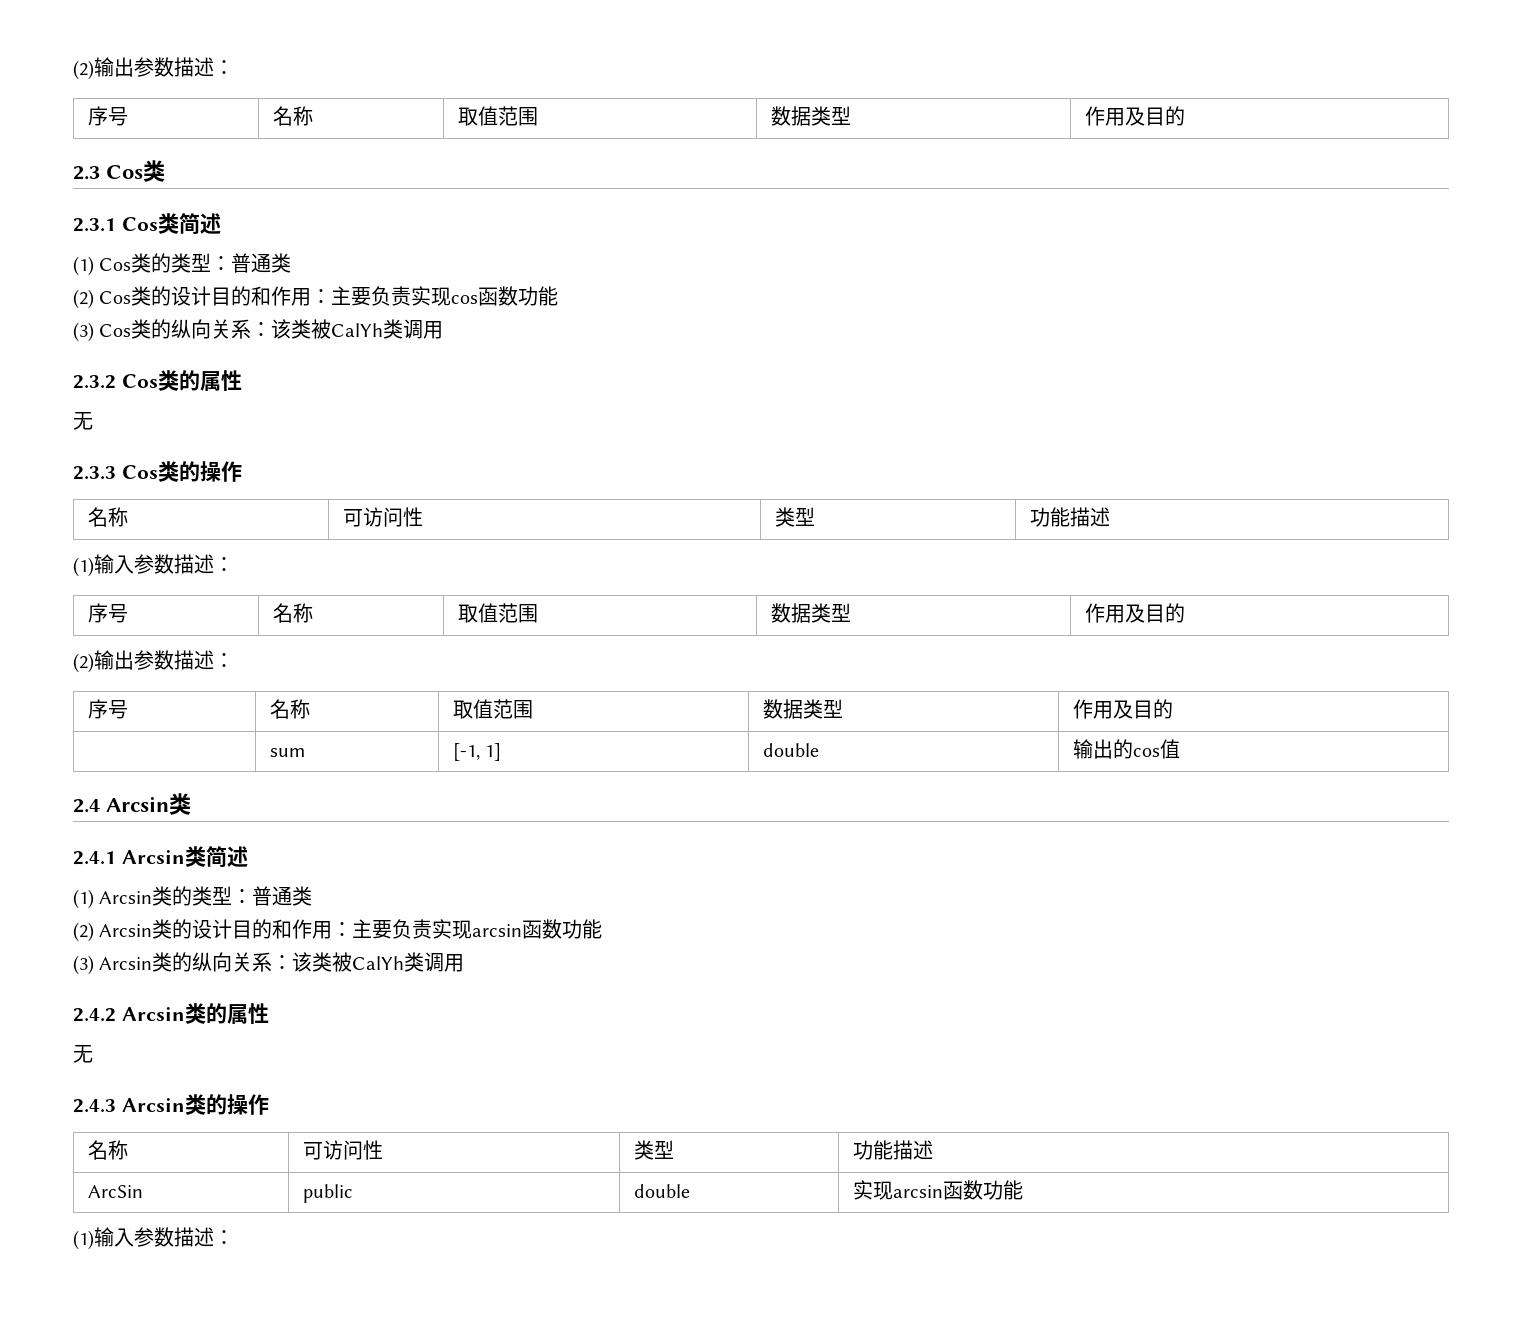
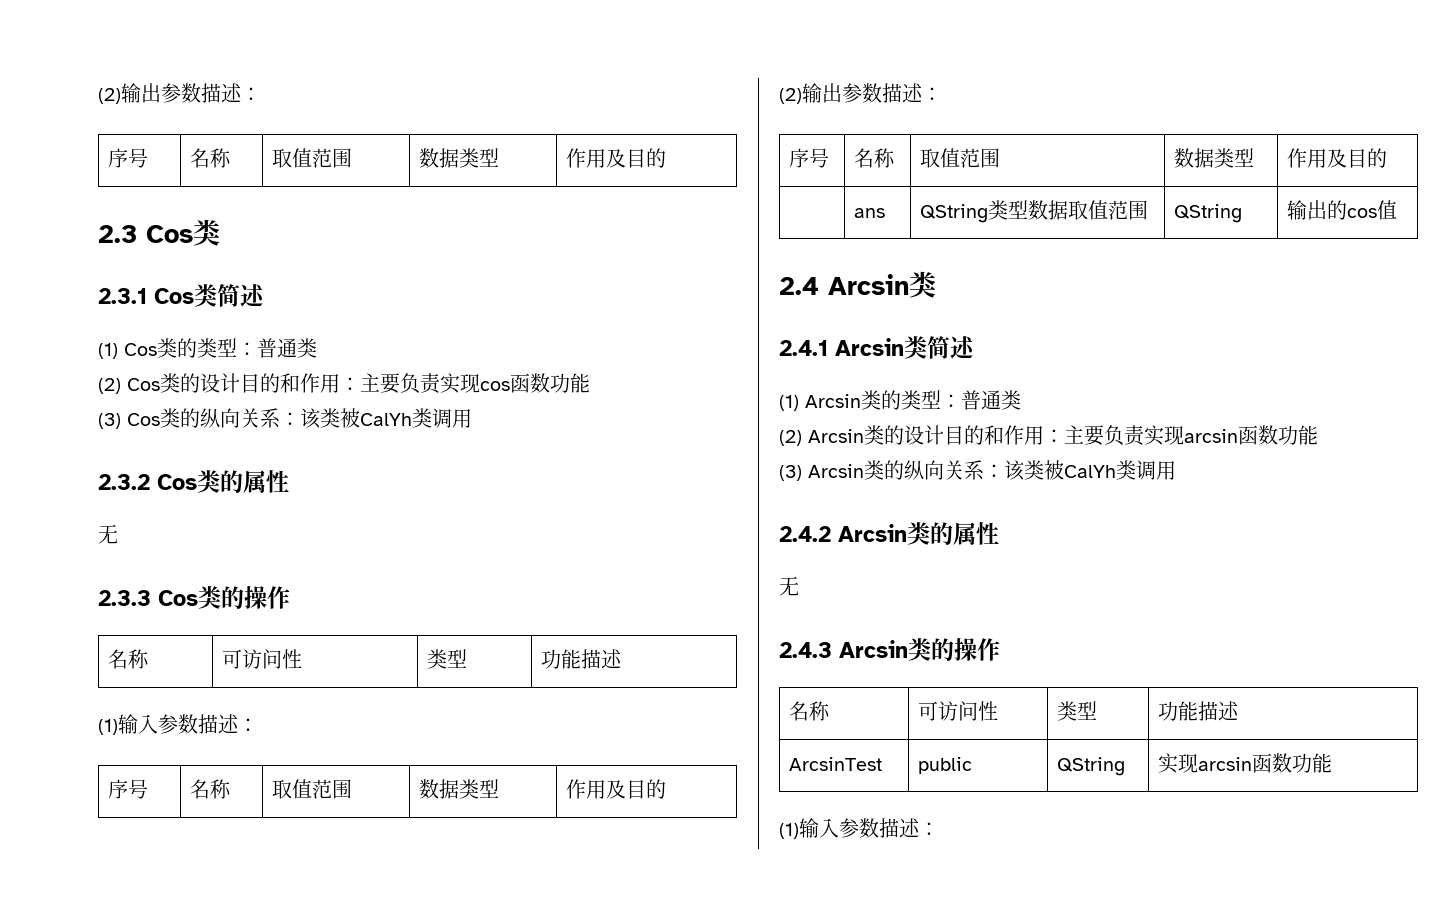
- | sum | [-1, 1] | double | 输出的cos值
+ | ans | QString类型数据取值范围 | QString | 输出的cos值
- ArcSin | public | double | 实现arcsin函数功能
+ ArcsinTest | public | QString | 实现arcsin函数功能

